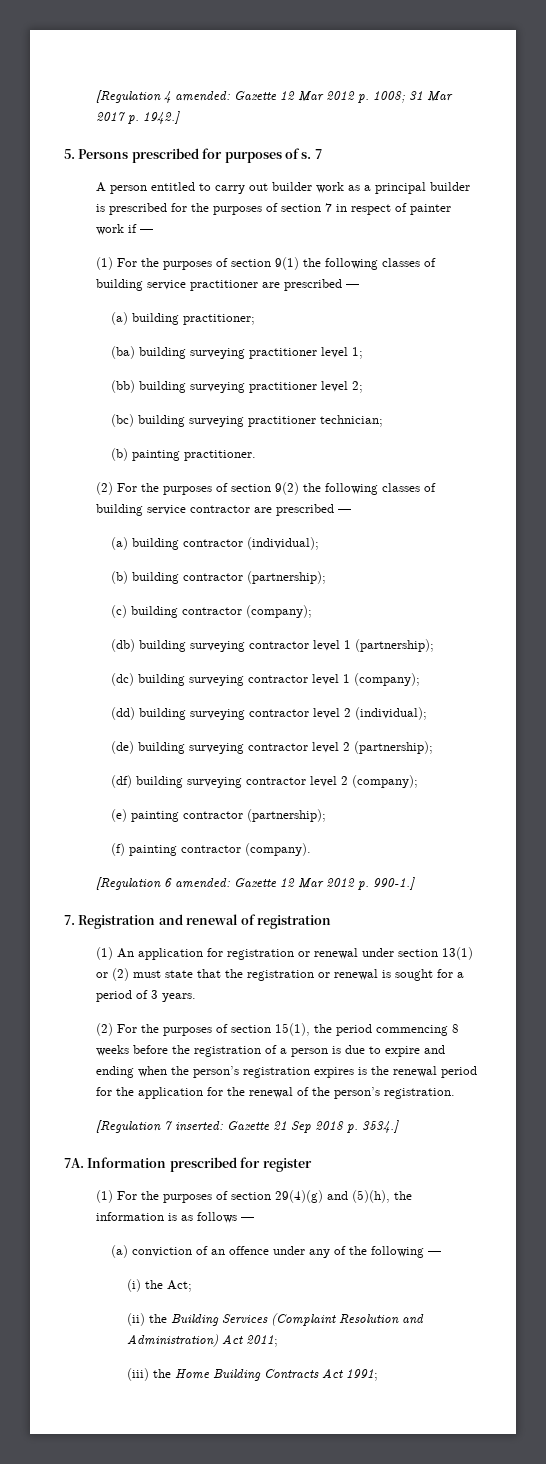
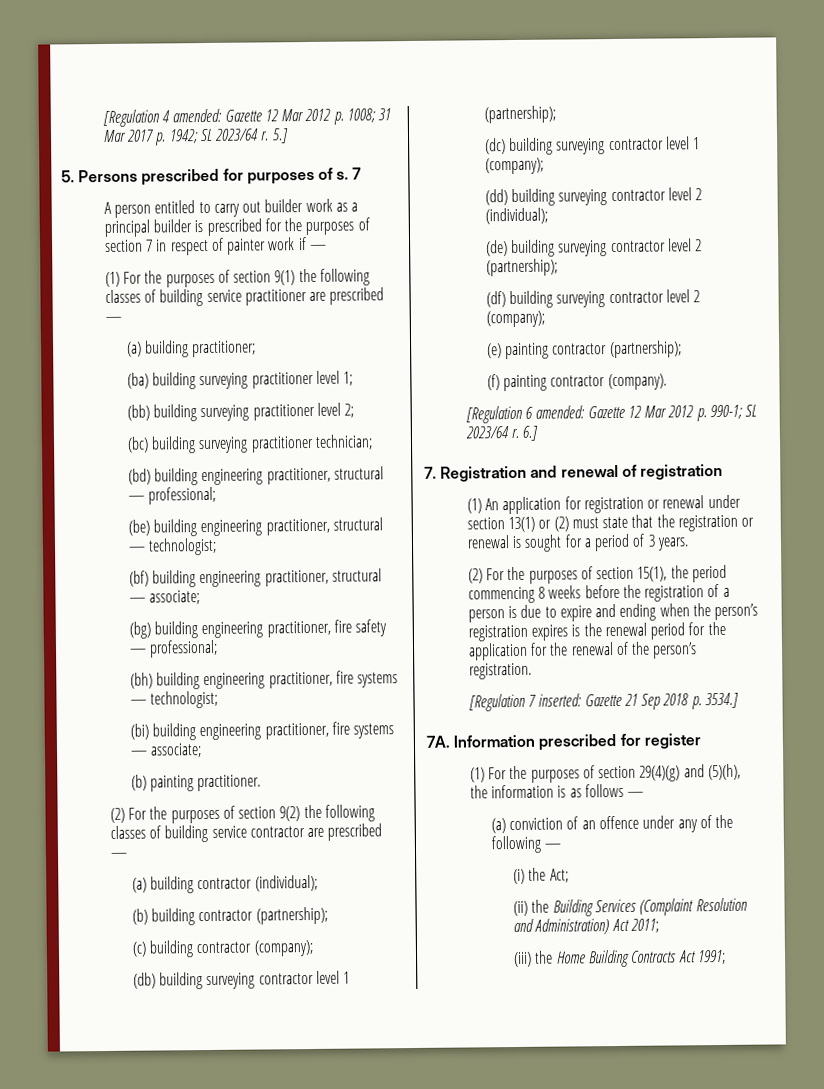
- [Regulation 4 amended: Gazette 12 Mar 2012 p. 1008; 31 Mar 2017 p. 1942.]
+ [Regulation 4 amended: Gazette 12 Mar 2012 p. 1008; 31 Mar 2017 p. 1942; SL 2023/64 r. 5.]
+ (bd) building engineering practitioner, structural — professional;
+ (be) building engineering practitioner, structural — technologist;
+ (bf) building engineering practitioner, structural — associate;
+ (bg) building engineering practitioner, fire safety — professional;
+ (bh) building engineering practitioner, fire systems — technologist;
+ (bi) building engineering practitioner, fire systems — associate;
- [Regulation 6 amended: Gazette 12 Mar 2012 p. 990-1.]
+ [Regulation 6 amended: Gazette 12 Mar 2012 p. 990-1; SL 2023/64 r. 6.]

